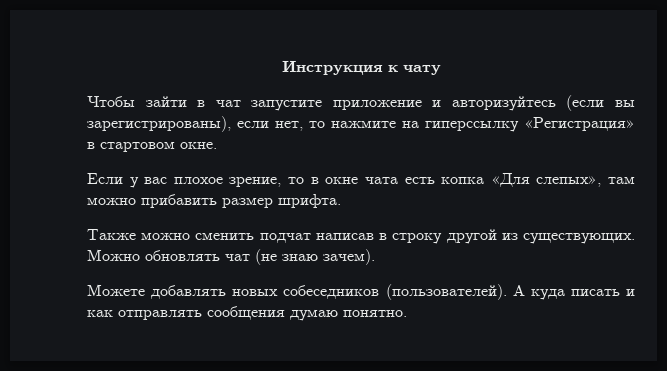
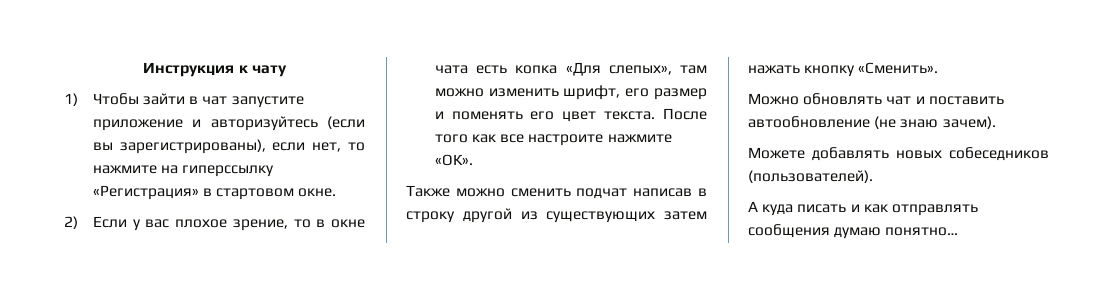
- Чтобы зайти в чат запустите приложение и авторизуйтесь (если вы зарегистрированы), если нет, то нажмите на гиперссылку «Регистрация» в стартовом окне.
+ 1) Чтобы зайти в чат запустите приложение и авторизуйтесь (если вы зарегистрированы), если нет, то нажмите на гиперссылку «Регистрация» в стартовом окне.
- Если у вас плохое зрение, то в окне чата есть копка «Для слепых», там можно прибавить размер шрифта.
+ 2) Если у вас плохое зрение, то в окне чата есть копка «Для слепых», там можно изменить шрифт, его размер и поменять его цвет текста. После того как все настроите нажмите «ОК».
- Также можно сменить подчат написав в строку другой из существующих. Можно обновлять чат (не знаю зачем).
+ Также можно сменить подчат написав в строку другой из существующих затем нажать кнопку «Сменить».
+ Можно обновлять чат и поставить автообновление (не знаю зачем).
- Можете добавлять новых собеседников (пользователей). А куда писать и как отправлять сообщения думаю понятно.
+ Можете добавлять новых собеседников (пользователей).
+ А куда писать и как отправлять сообщения думаю понятно…

